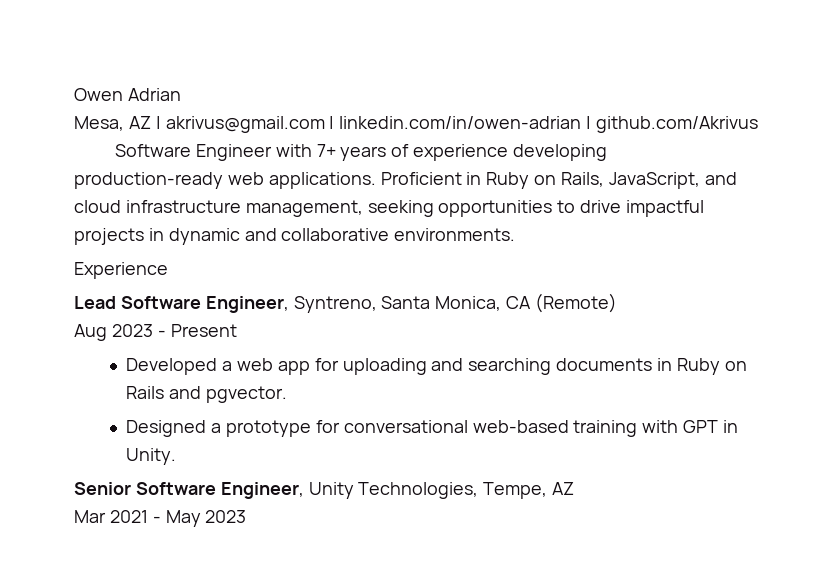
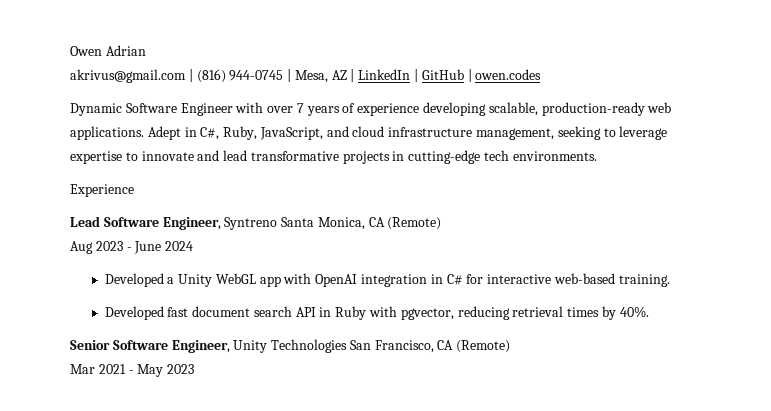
- Mesa, AZ | akrivus@gmail.com | linkedin.com/in/owen-adrian | github.com/Akrivus
- Software Engineer with 7+ years of experience developing production-ready web applications.
+ akrivus@gmail.com | (816) 944-0745 | Mesa, AZ | LinkedIn | GitHub | owen.codes
+ Dynamic Software Engineer with over 7 years of experience developing scalable, production-ready web applications.
- Proficient in Ruby on Rails, JavaScript, and cloud infrastructure management, seeking opportunities to drive impactful projects in dynamic and collaborative environments.
+ Adept in C#, Ruby, JavaScript, and cloud infrastructure management, seeking to leverage expertise to innovate and lead transformative projects in cutting-edge tech environments.
- Lead Software Engineer, Syntreno, Santa Monica, CA (Remote)
+ Lead Software Engineer, Syntreno Santa Monica, CA (Remote)
- Aug 2023 - Present
+ Aug 2023 - June 2024
- Developed a web app for uploading and searching documents in Ruby on Rails and pgvector.
- Designed a prototype for conversational web-based training with GPT in Unity.
+ Developed a Unity WebGL app with OpenAI integration in C# for interactive web-based training.
+ Developed fast document search API in Ruby with pgvector, reducing retrieval times by 40%.
- Senior Software Engineer, Unity Technologies, Tempe, AZ
+ Senior Software Engineer, Unity Technologies San Francisco, CA (Remote)

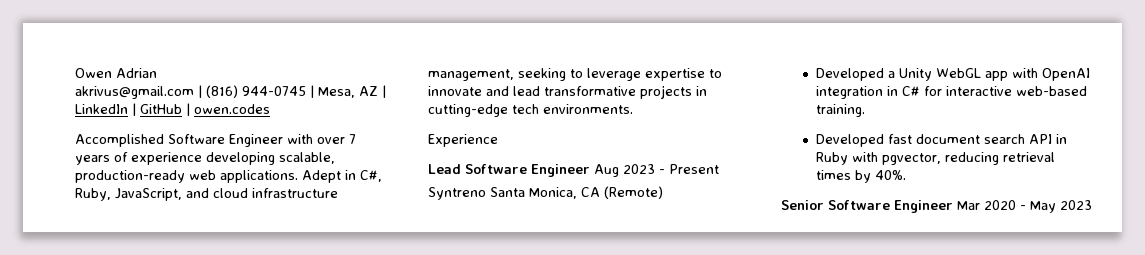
- Dynamic Software Engineer with over 7 years of experience developing scalable, production-ready web applications.
+ Accomplished Software Engineer with over 7 years of experience developing scalable, production-ready web applications.
- Lead Software Engineer, Syntreno Santa Monica, CA (Remote)
+ Lead Software Engineer Aug 2023 - Present
+ Syntreno Santa Monica, CA (Remote)
- Aug 2023 - June 2024
- Senior Software Engineer, Unity Technologies San Francisco, CA (Remote)
- Mar 2021 - May 2023
+ Senior Software Engineer Mar 2020 - May 2023

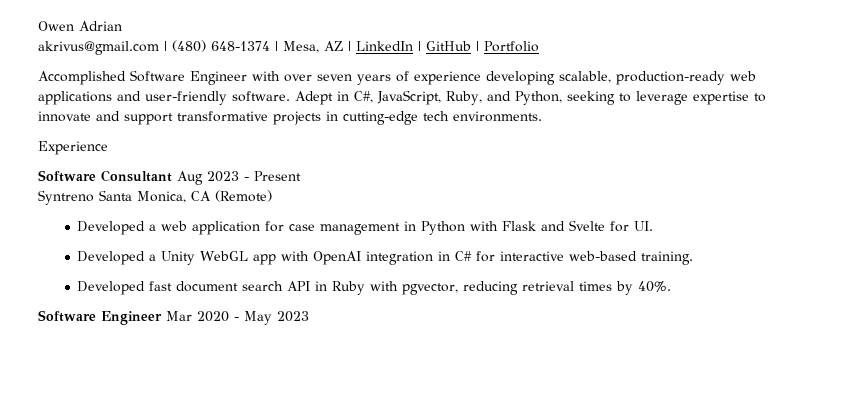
- akrivus@gmail.com | (816) 944-0745 | Mesa, AZ | LinkedIn | GitHub | owen.codes
+ akrivus@gmail.com | (480) 648-1374 | Mesa, AZ | LinkedIn | GitHub | Portfolio
- Accomplished Software Engineer with over 7 years of experience developing scalable, production-ready web applications. Adept in C#, Ruby, JavaScript, and cloud infrastructure management, seeking to leverage expertise to innovate and lead transformative projects in cutting-edge tech environments.
+ Accomplished Software Engineer with over seven years of experience developing scalable, production-ready web applications and user-friendly software. Adept in C#, JavaScript, Ruby, and Python, seeking to leverage expertise to innovate and support transformative projects in cutting-edge tech environments.
- Lead Software Engineer Aug 2023 - Present
+ Software Consultant Aug 2023 - Present
+ Developed a web application for case management in Python with Flask and Svelte for UI.
- Senior Software Engineer Mar 2020 - May 2023
+ Software Engineer Mar 2020 - May 2023

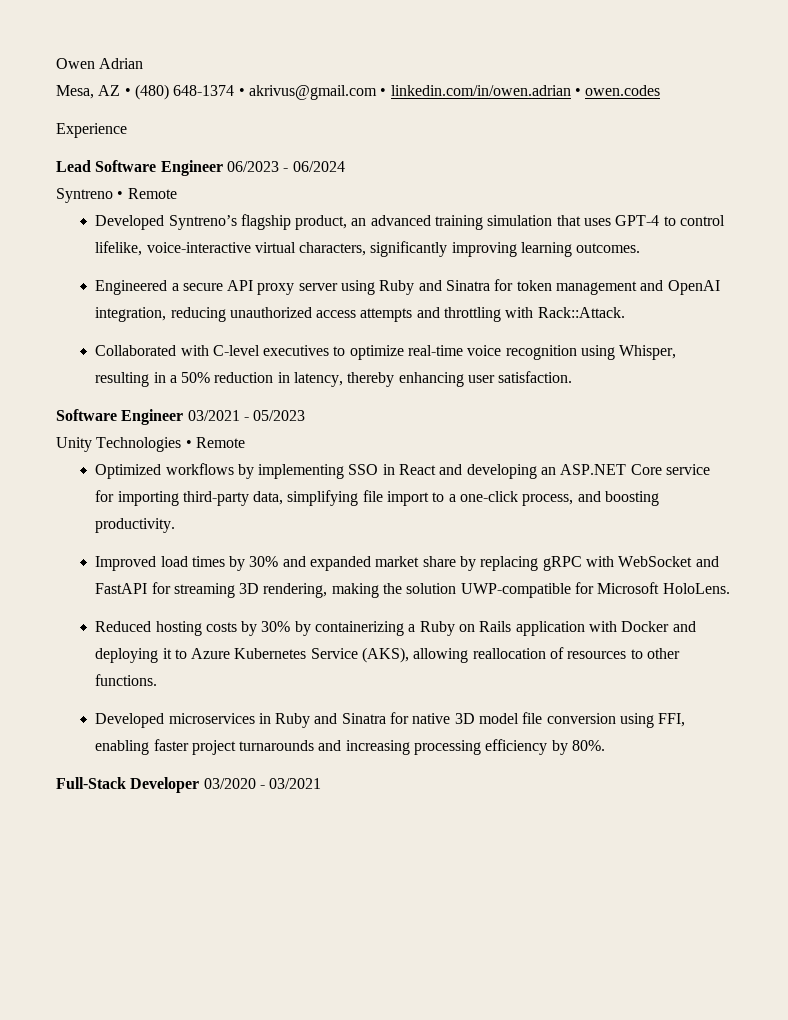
- akrivus@gmail.com | (480) 648-1374 | Mesa, AZ | LinkedIn | GitHub | Portfolio
- Accomplished Software Engineer with over seven years of experience developing scalable, production-ready web applications and user-friendly software. Adept in C#, JavaScript, Ruby, and Python, seeking to leverage expertise to innovate and support transformative projects in cutting-edge tech environments.
+ Mesa, AZ • (480) 648-1374 • akrivus@gmail.com • linkedin.com/in/owen.adrian • owen.codes
  Experience
- Software Consultant Aug 2023 - Present
- Syntreno Santa Monica, CA (Remote)
- Developed a web application for case management in Python with Flask and Svelte for UI.
- Developed a Unity WebGL app with OpenAI integration in C# for interactive web-based training.
- Developed fast document search API in Ruby with pgvector, reducing retrieval times by 40%.
- Software Engineer Mar 2020 - May 2023
+ Lead Software Engineer 06/2023 - 06/2024
+ Syntreno • Remote
+ Developed Syntreno’s flagship product, an advanced training simulation that uses GPT-4 to control lifelike, voice-interactive virtual characters, significantly improving learning outcomes.
+ Engineered a secure API proxy server using Ruby and Sinatra for token management and OpenAI integration, reducing unauthorized access attempts and throttling with Rack::Attack.
+ Collaborated with C-level executives to optimize real-time voice recognition using Whisper, resulting in a 50% reduction in latency, thereby enhancing user satisfaction.
+ Software Engineer 03/2021 - 05/2023
+ Unity Technologies • Remote
+ Optimized workflows by implementing SSO in React and developing an ASP.NET Core service for importing third-party data, simplifying file import to a one-click process, and boosting productivity.
+ Improved load times by 30% and expanded market share by replacing gRPC with WebSocket and FastAPI for streaming 3D rendering, making the solution UWP-compatible for Microsoft HoloLens.
+ Reduced hosting costs by 30% by containerizing a Ruby on Rails application with Docker and deploying it to Azure Kubernetes Service (AKS), allowing reallocation of resources to other functions.
+ Developed microservices in Ruby and Sinatra for native 3D model file conversion using FFI, enabling faster project turnarounds and increasing processing efficiency by 80%.
+ Full-Stack Developer 03/2020 - 03/2021

